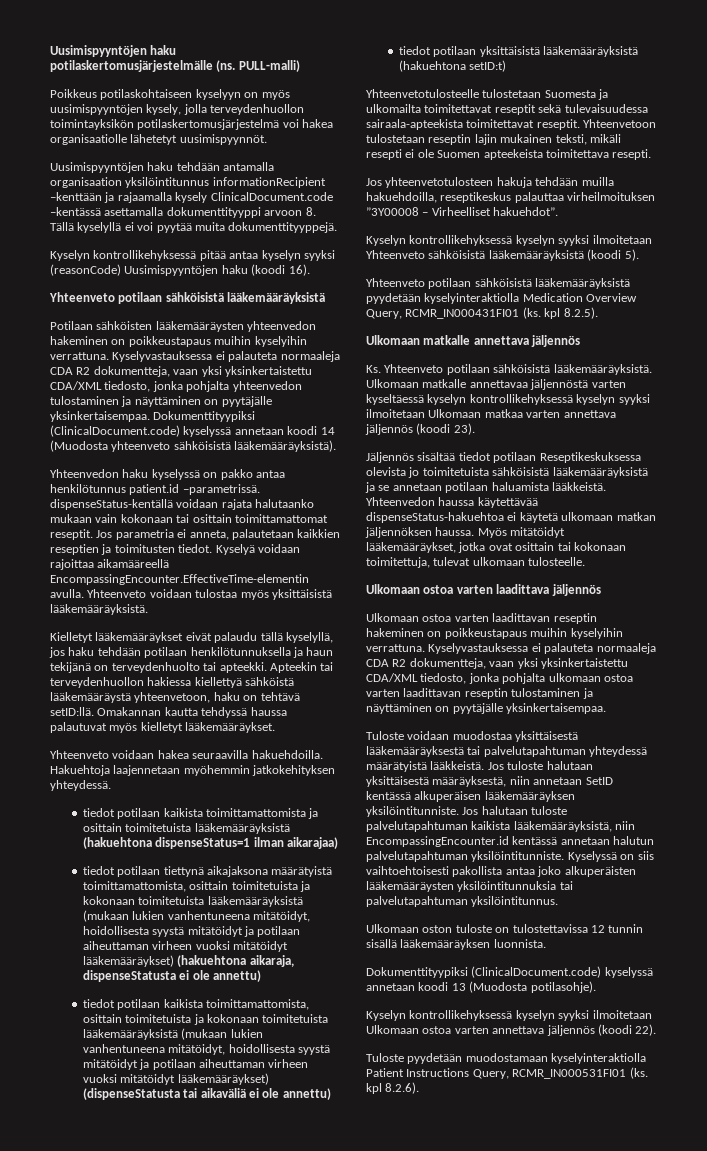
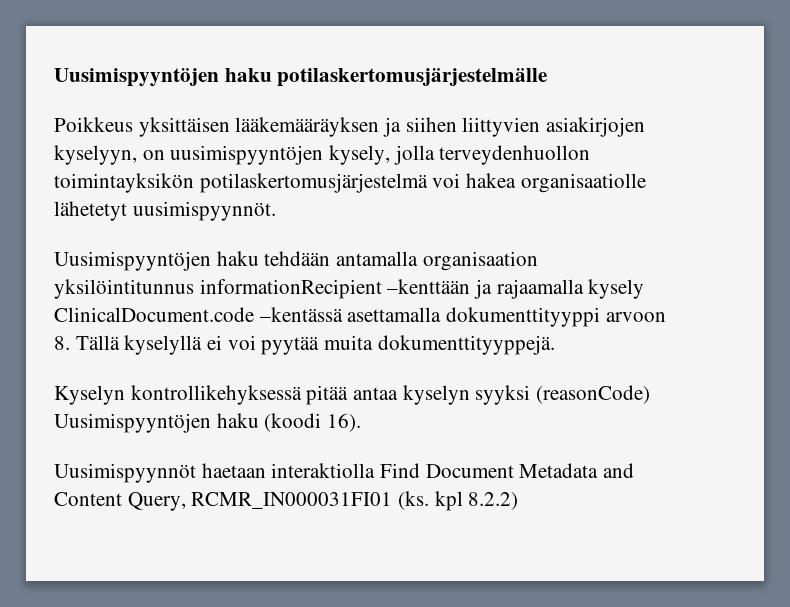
- Uusimispyyntöjen haku potilaskertomusjärjestelmälle (ns. PULL-malli)
+ Uusimispyyntöjen haku potilaskertomusjärjestelmälle
- Poikkeus potilaskohtaiseen kyselyyn on myös uusimispyyntöjen kysely, jolla terveydenhuollon toimintayksikön potilaskertomusjärjestelmä voi hakea organisaatiolle lähetetyt uusimispyynnöt.
+ Poikkeus yksittäisen lääkemääräyksen ja siihen liittyvien asiakirjojen kyselyyn, on uusimispyyntöjen kysely, jolla terveydenhuollon toimintayksikön potilaskertomusjärjestelmä voi hakea organisaatiolle lähetetyt uusimispyynnöt.
  Kyselyn kontrollikehyksessä pitää antaa kyselyn syyksi (reasonCode) Uusimispyyntöjen haku (koodi 16).
- Yhteenveto potilaan sähköisistä lääkemääräyksistä
- Potilaan sähköisten lääkemääräysten yhteenvedon hakeminen on poikkeustapaus muihin kyselyihin verrattuna. Kyselyvastauksessa ei palauteta normaaleja CDA R2 dokumentteja, vaan yksi yksinkertaistettu CDA/XML tiedosto, jonka pohjalta yhteenvedon tulostaminen ja näyttäminen on pyytäjälle yksinkertaisempaa. Dokumenttityypiksi (ClinicalDocument.code) kyselyssä annetaan koodi 14 (Muodosta yhteenveto sähköisistä lääkemääräyksistä).
- Yhteenvedon haku kyselyssä on pakko antaa henkilötunnus patient.id –parametrissä. dispenseStatus-kentällä voidaan rajata halutaanko mukaan vain kokonaan tai osittain toimittamattomat reseptit. Jos parametria ei anneta, palautetaan kaikkien reseptien ja toimitusten tiedot. Kyselyä voidaan rajoittaa aikamääreellä EncompassingEncounter.EffectiveTime-elementin avulla. Yhteenveto voidaan tulostaa myös yksittäisistä lääkemääräyksistä.
- Kielletyt lääkemääräykset eivät palaudu tällä kyselyllä, jos haku tehdään potilaan henkilötunnuksella ja haun tekijänä on terveydenhuolto tai apteekki. Apteekin tai terveydenhuollon hakiessa kiellettyä sähköistä lääkemääräystä yhteenvetoon, haku on tehtävä setID:llä. Omakannan kautta tehdyssä haussa palautuvat myös kielletyt lääkemääräykset.
- Yhteenveto voidaan hakea seuraavilla hakuehdoilla. Hakuehtoja laajennetaan myöhemmin jatkokehityksen yhteydessä.
- tiedot potilaan kaikista toimittamattomista ja osittain toimitetuista lääkemääräyksistä (hakuehtona dispenseStatus=1 ilman aikarajaa)
- tiedot potilaan tiettynä aikajaksona määrätyistä toimittamattomista, osittain toimitetuista ja kokonaan toimitetuista lääkemääräyksistä (mukaan lukien vanhentuneena mitätöidyt, hoidollisesta syystä mitätöidyt ja potilaan aiheuttaman virheen vuoksi mitätöidyt lääkemääräykset) (hakuehtona aikaraja, dispenseStatusta ei ole annettu)
- tiedot potilaan kaikista toimittamattomista, osittain toimitetuista ja kokonaan toimitetuista lääkemääräyksistä (mukaan lukien vanhentuneena mitätöidyt, hoidollisesta syystä mitätöidyt ja potilaan aiheuttaman virheen vuoksi mitätöidyt lääkemääräykset) (dispenseStatusta tai aikaväliä ei ole annettu)
- tiedot potilaan yksittäisistä lääkemääräyksistä (hakuehtona setID:t)
- Yhteenvetotulosteelle tulostetaan Suomesta ja ulkomailta toimitettavat reseptit sekä tulevaisuudessa sairaala-apteekista toimitettavat reseptit. Yhteenvetoon tulostetaan reseptin lajin mukainen teksti, mikäli resepti ei ole Suomen apteekeista toimitettava resepti.
- Jos yhteenvetotulosteen hakuja tehdään muilla hakuehdoilla, reseptikeskus palauttaa virheilmoituksen ”3Y00008 – Virheelliset hakuehdot”.
- Kyselyn kontrollikehyksessä kyselyn syyksi ilmoitetaan Yhteenveto sähköisistä lääkemääräyksistä (koodi 5).
- Yhteenveto potilaan sähköisistä lääkemääräyksistä pyydetään kyselyinteraktiolla Medication Overview Query, RCMR_IN000431FI01 (ks. kpl 8.2.5).
- Ulkomaan matkalle annettava jäljennös
- Ks. Yhteenveto potilaan sähköisistä lääkemääräyksistä. Ulkomaan matkalle annettavaa jäljennöstä varten kyseltäessä kyselyn kontrollikehyksessä kyselyn syyksi ilmoitetaan Ulkomaan matkaa varten annettava jäljennös (koodi 23).
- Jäljennös sisältää tiedot potilaan Reseptikeskuksessa olevista jo toimitetuista sähköisistä lääkemääräyksistä ja se annetaan potilaan haluamista lääkkeistä. Yhteenvedon haussa käytettävää dispenseStatus-hakuehtoa ei käytetä ulkomaan matkan jäljennöksen haussa. Myös mitätöidyt lääkemääräykset, jotka ovat osittain tai kokonaan toimitettuja, tulevat ulkomaan tulosteelle.
- Ulkomaan ostoa varten laadittava jäljennös
- Ulkomaan ostoa varten laadittavan reseptin hakeminen on poikkeustapaus muihin kyselyihin verrattuna. Kyselyvastauksessa ei palauteta normaaleja CDA R2 dokumentteja, vaan yksi yksinkertaistettu CDA/XML tiedosto, jonka pohjalta ulkomaan ostoa varten laadittavan reseptin tulostaminen ja näyttäminen on pyytäjälle yksinkertaisempaa.
- Tuloste voidaan muodostaa yksittäisestä lääkemääräyksestä tai palvelutapahtuman yhteydessä määrätyistä lääkkeistä. Jos tuloste halutaan yksittäisestä määräyksestä, niin annetaan SetID kentässä alkuperäisen lääkemääräyksen yksilöintitunniste. Jos halutaan tuloste palvelutapahtuman kaikista lääkemääräyksistä, niin EncompassingEncounter.id kentässä annetaan halutun palvelutapahtuman yksilöintitunniste. Kyselyssä on siis vaihtoehtoisesti pakollista antaa joko alkuperäisten lääkemääräysten yksilöintitunnuksia tai palvelutapahtuman yksilöintitunnus.
- Ulkomaan oston tuloste on tulostettavissa 12 tunnin sisällä lääkemääräyksen luonnista.
- Dokumenttityypiksi (ClinicalDocument.code) kyselyssä annetaan koodi 13 (Muodosta potilasohje).
- Kyselyn kontrollikehyksessä kyselyn syyksi ilmoitetaan Ulkomaan ostoa varten annettava jäljennös (koodi 22).
- Tuloste pyydetään muodostamaan kyselyinteraktiolla Patient Instructions Query, RCMR_IN000531FI01 (ks. kpl 8.2.6).
+ Uusimispyynnöt haetaan interaktiolla Find Document Metadata and Content Query, RCMR_IN000031FI01 (ks. kpl 8.2.2)

